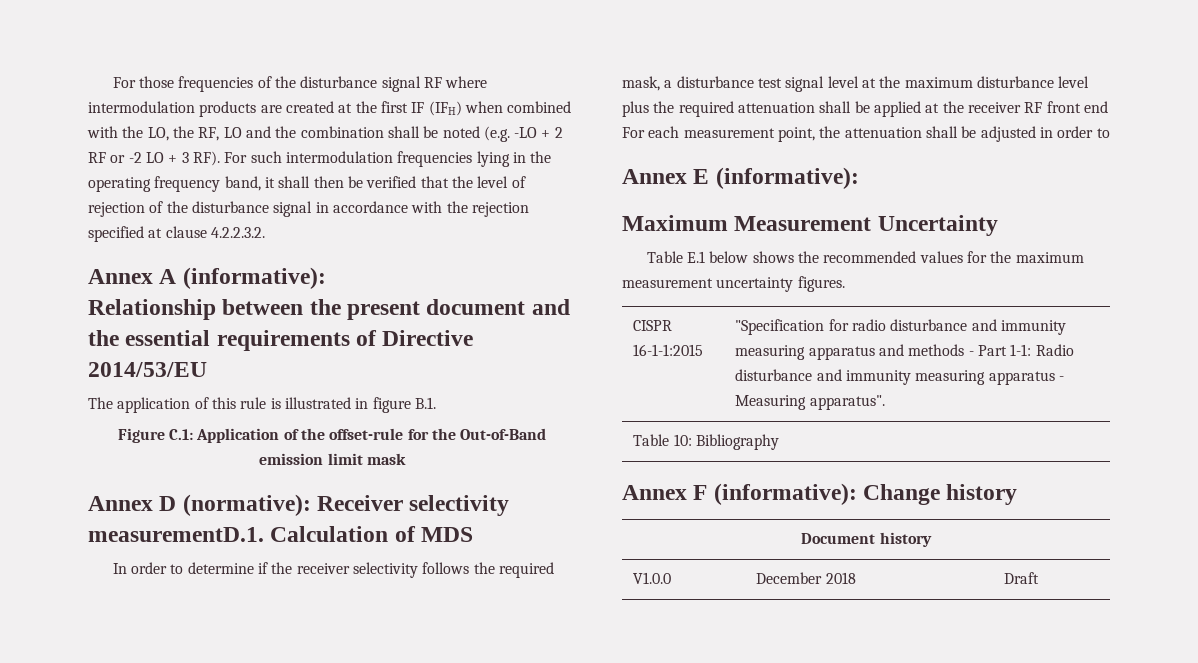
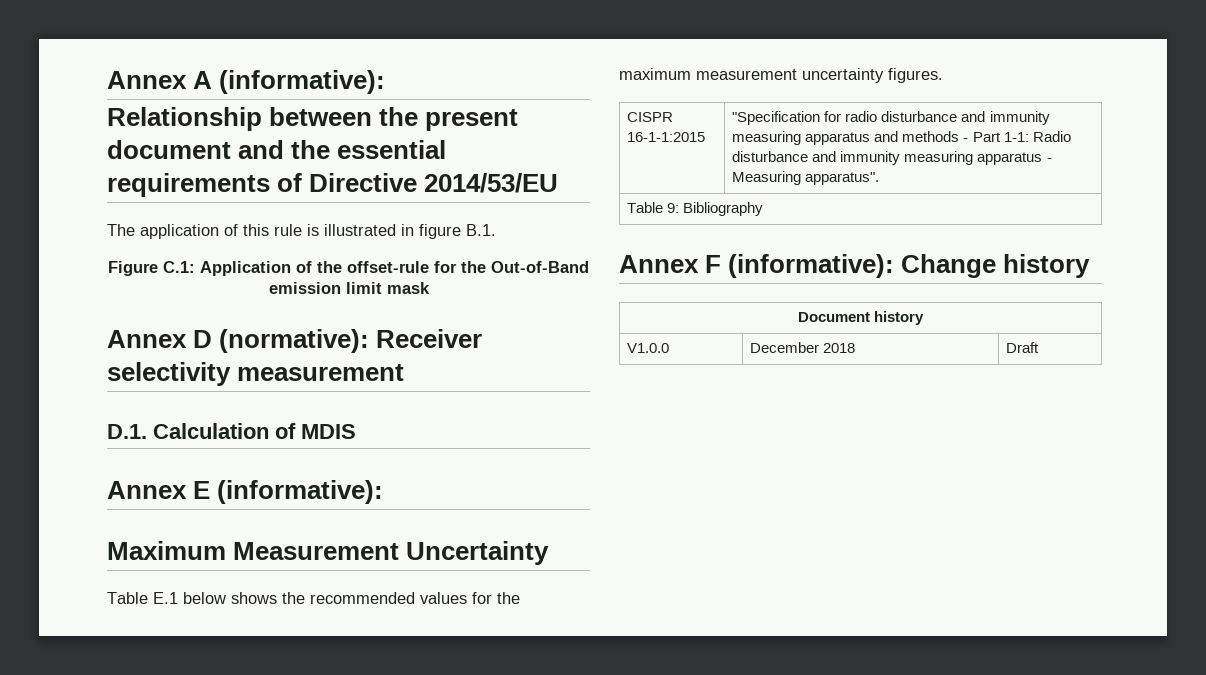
- For those frequencies of the disturbance signal RF where intermodulation products are created at the first IF (IFH) when combined with the LO, the RF, LO and the combination shall be noted (e.g. -LO + 2 RF or -2 LO + 3 RF). For such intermodulation frequencies lying in the operating frequency band, it shall then be verified that the level of rejection of the disturbance signal in accordance with the rejection specified at clause 4.2.2.3.2.
- Annex D (normative): Receiver selectivity measurementD.1. Calculation of MDS
- In order to determine if the receiver selectivity follows the required mask, a disturbance test signal level at the maximum disturbance level plus the required attenuation shall be applied at the receiver RF front end For each measurement point, the attenuation shall be adjusted in order to
+ Annex D (normative): Receiver selectivity measurement
+ D.1. Calculation of MDIS
- Table 10: Bibliography
+ Table 9: Bibliography

